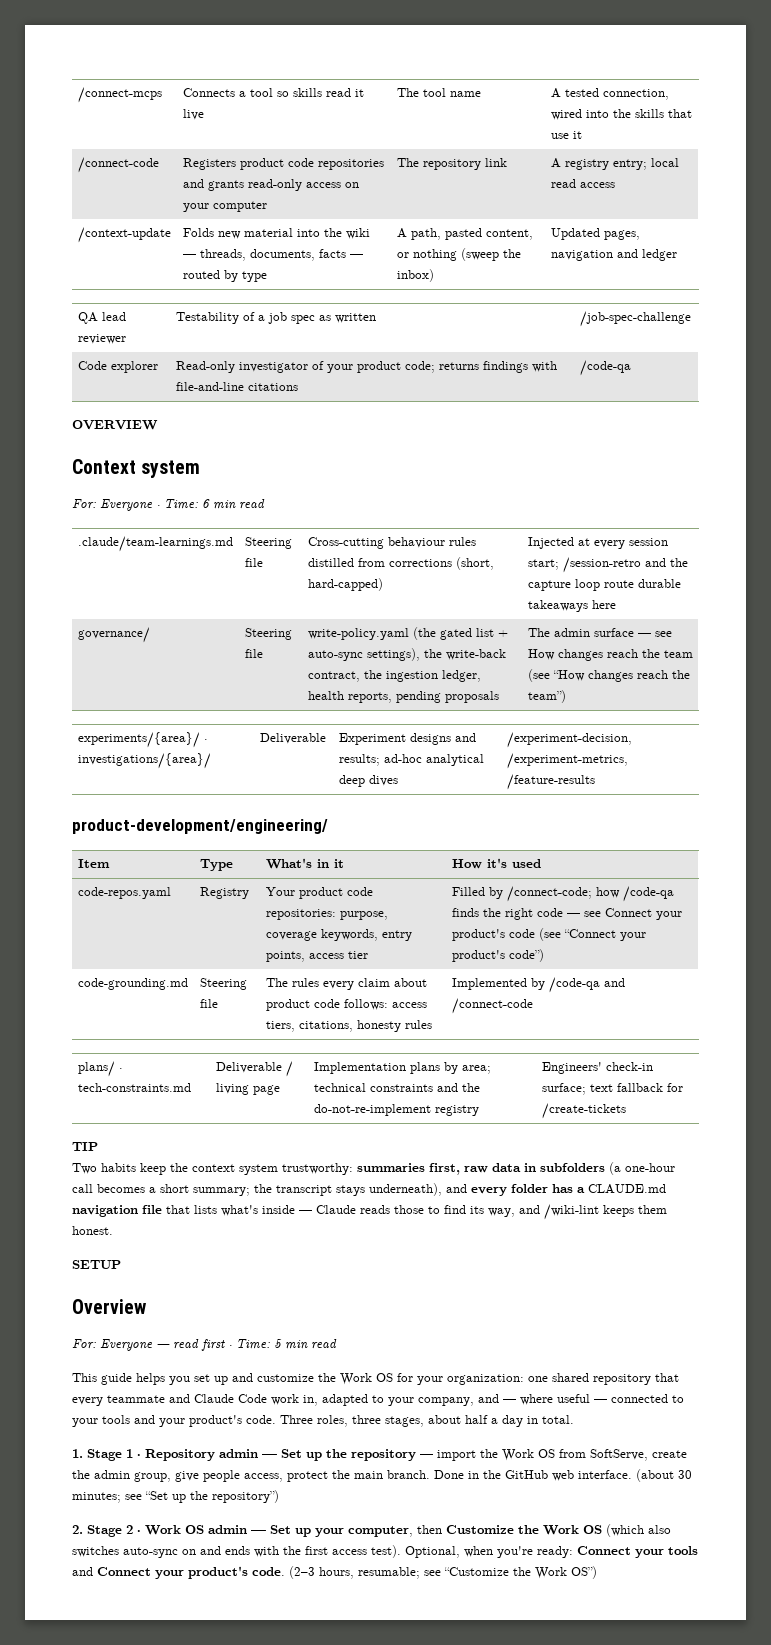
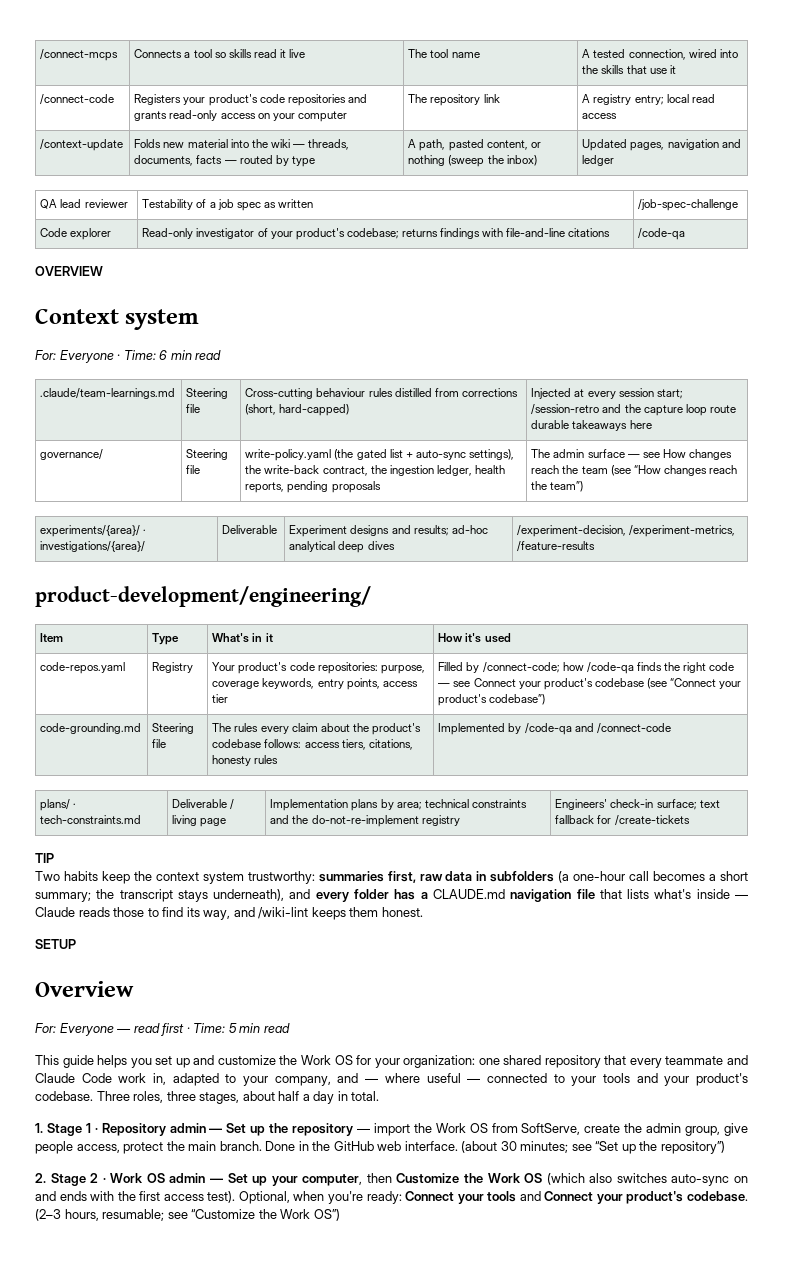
- /connect-code | Registers product code repositories and grants read-only access on your computer | The repository link | A registry entry; local read access
+ /connect-code | Registers your product's code repositories and grants read-only access on your computer | The repository link | A registry entry; local read access
- Code explorer | Read-only investigator of your product code; returns findings with file-and-line citations | /code-qa
+ Code explorer | Read-only investigator of your product's codebase; returns findings with file-and-line citations | /code-qa
- code-repos.yaml | Registry | Your product code repositories: purpose, coverage keywords, entry points, access tier | Filled by /connect-code; how /code-qa finds the right code — see Connect your product's code (see “Connect your product's code”)
+ code-repos.yaml | Registry | Your product's code repositories: purpose, coverage keywords, entry points, access tier | Filled by /connect-code; how /code-qa finds the right code — see Connect your product's codebase (see “Connect your product's codebase”)
- code-grounding.md | Steering file | The rules every claim about product code follows: access tiers, citations, honesty rules | Implemented by /code-qa and /connect-code
+ code-grounding.md | Steering file | The rules every claim about the product's codebase follows: access tiers, citations, honesty rules | Implemented by /code-qa and /connect-code
- This guide helps you set up and customize the Work OS for your organization: one shared repository that every teammate and Claude Code work in, adapted to your company, and — where useful — connected to your tools and your product's code.
+ This guide helps you set up and customize the Work OS for your organization: one shared repository that every teammate and Claude Code work in, adapted to your company, and — where useful — connected to your tools and your product's codebase.
- Optional, when you're ready: Connect your tools and Connect your product's code.
+ Optional, when you're ready: Connect your tools and Connect your product's codebase.

